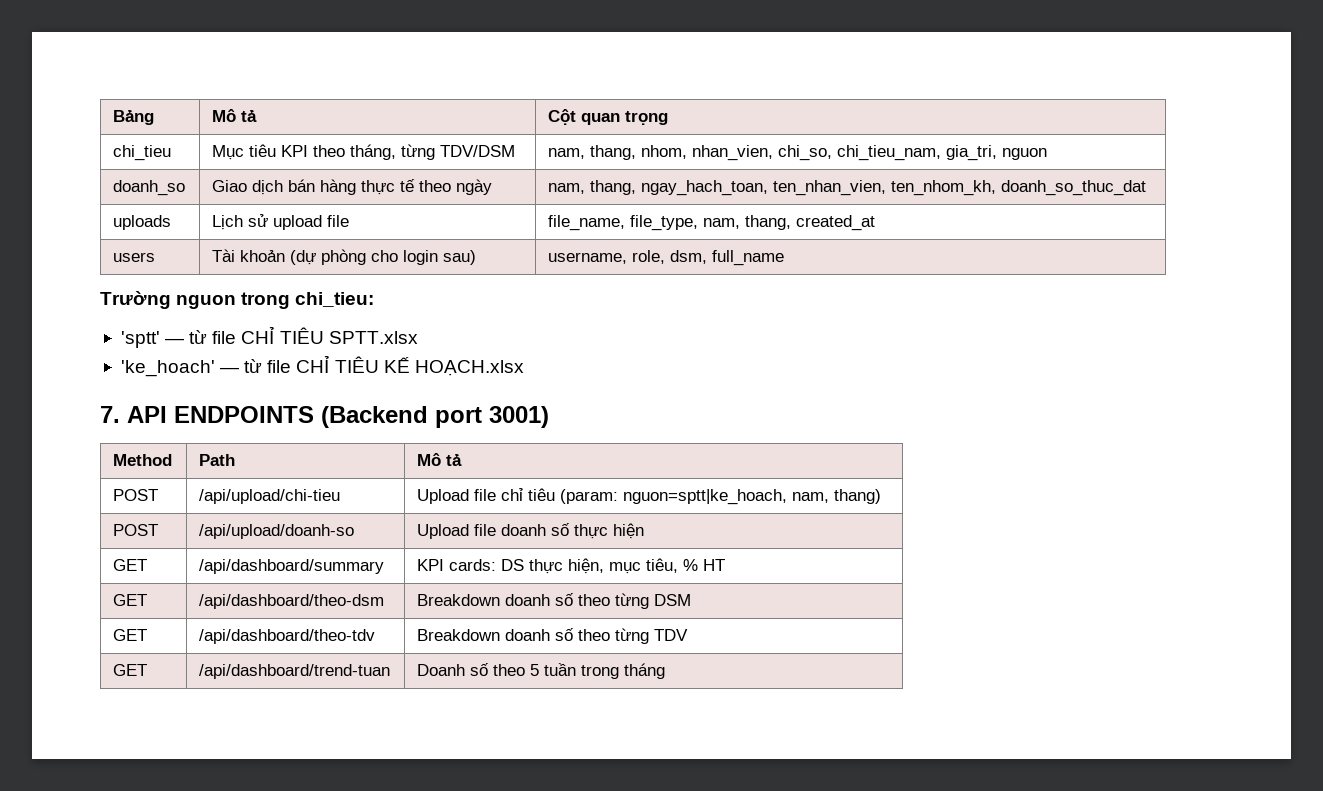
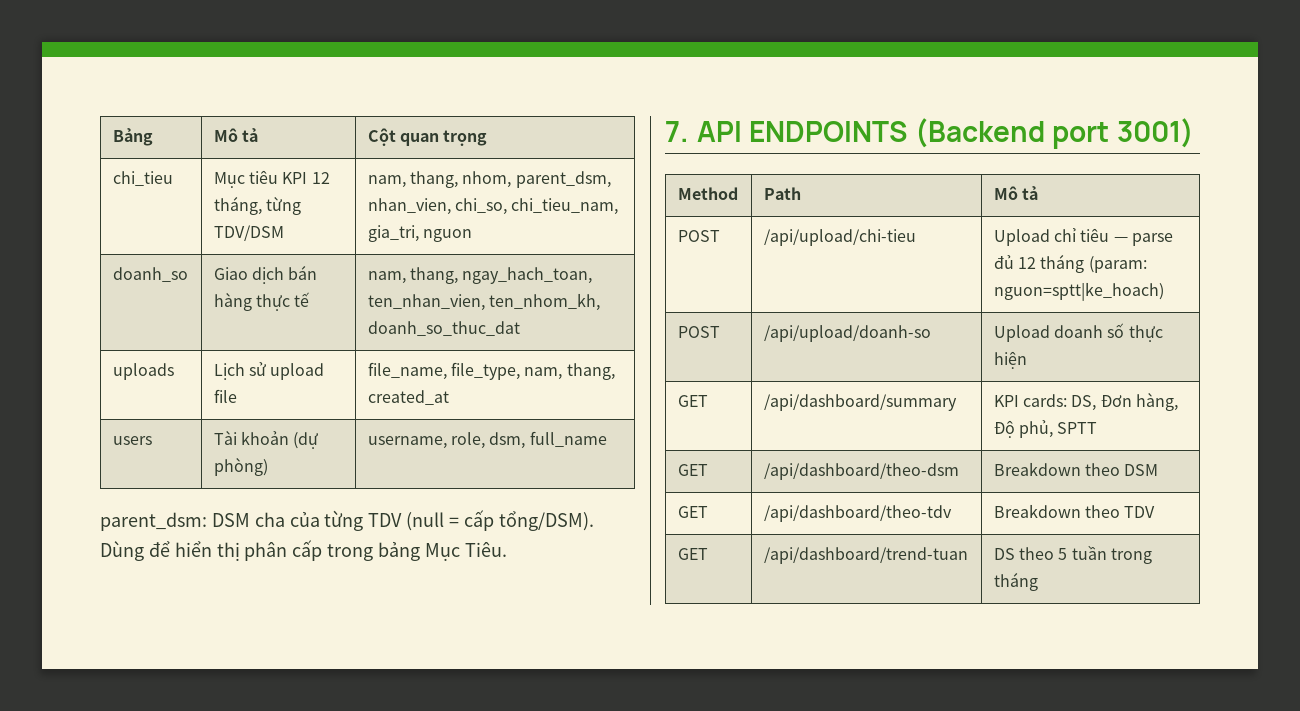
- chi_tieu | Mục tiêu KPI theo tháng, từng TDV/DSM | nam, thang, nhom, nhan_vien, chi_so, chi_tieu_nam, gia_tri, nguon
+ chi_tieu | Mục tiêu KPI 12 tháng, từng TDV/DSM | nam, thang, nhom, parent_dsm, nhan_vien, chi_so, chi_tieu_nam, gia_tri, nguon
- doanh_so | Giao dịch bán hàng thực tế theo ngày | nam, thang, ngay_hach_toan, ten_nhan_vien, ten_nhom_kh, doanh_so_thuc_dat
+ doanh_so | Giao dịch bán hàng thực tế | nam, thang, ngay_hach_toan, ten_nhan_vien, ten_nhom_kh, doanh_so_thuc_dat
- users | Tài khoản (dự phòng cho login sau) | username, role, dsm, full_name
+ users | Tài khoản (dự phòng) | username, role, dsm, full_name
- Trường nguon trong chi_tieu:
- 'sptt' — từ file CHỈ TIÊU SPTT.xlsx
- 'ke_hoach' — từ file CHỈ TIÊU KẾ HOẠCH.xlsx
+ parent_dsm: DSM cha của từng TDV (null = cấp tổng/DSM). Dùng để hiển thị phân cấp trong bảng Mục Tiêu.
- POST | /api/upload/chi-tieu | Upload file chỉ tiêu (param: nguon=sptt|ke_hoach, nam, thang)
+ POST | /api/upload/chi-tieu | Upload chỉ tiêu — parse đủ 12 tháng (param: nguon=sptt|ke_hoach)
- POST | /api/upload/doanh-so | Upload file doanh số thực hiện
+ POST | /api/upload/doanh-so | Upload doanh số thực hiện
- GET | /api/dashboard/summary | KPI cards: DS thực hiện, mục tiêu, % HT
+ GET | /api/dashboard/summary | KPI cards: DS, Đơn hàng, Độ phủ, SPTT
- GET | /api/dashboard/theo-dsm | Breakdown doanh số theo từng DSM
+ GET | /api/dashboard/theo-dsm | Breakdown theo DSM
- GET | /api/dashboard/theo-tdv | Breakdown doanh số theo từng TDV
+ GET | /api/dashboard/theo-tdv | Breakdown theo TDV
- GET | /api/dashboard/trend-tuan | Doanh số theo 5 tuần trong tháng
+ GET | /api/dashboard/trend-tuan | DS theo 5 tuần trong tháng

